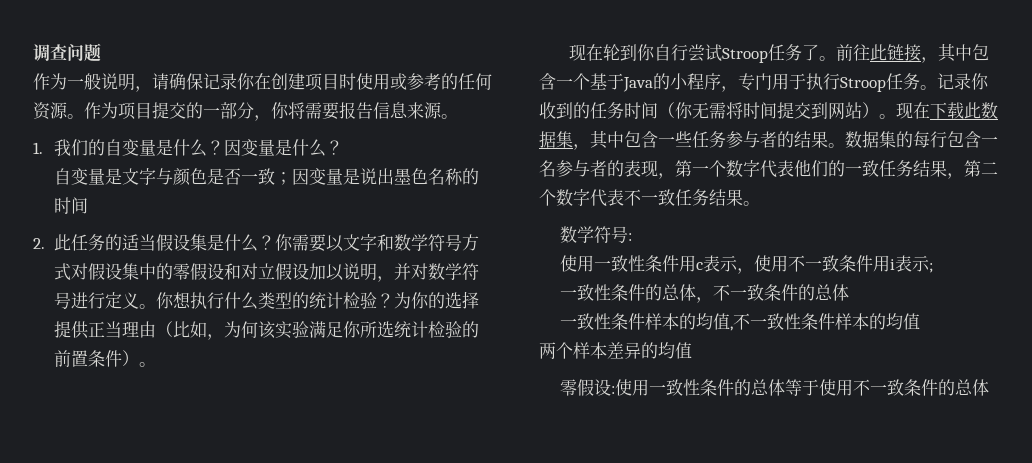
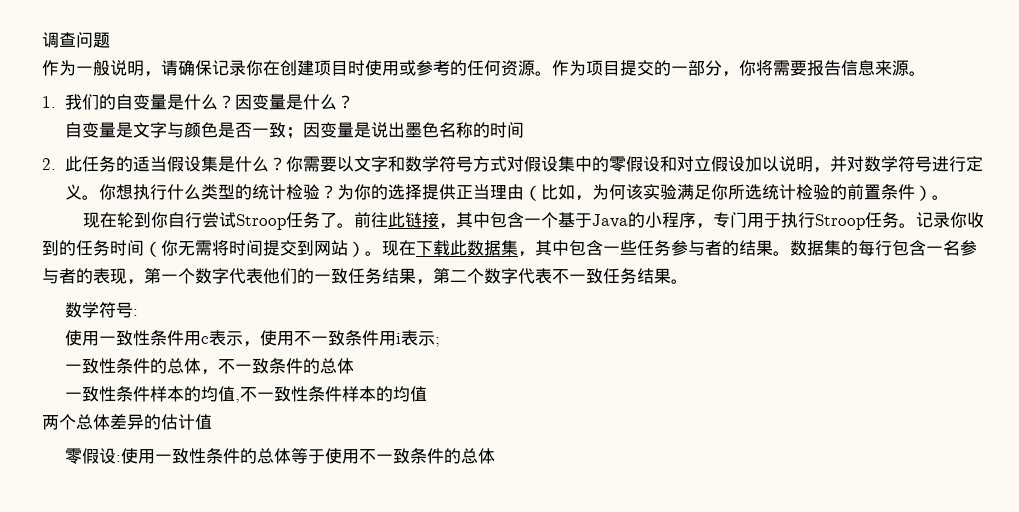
- 两个样本差异的均值
+ 两个总体差异的估计值

